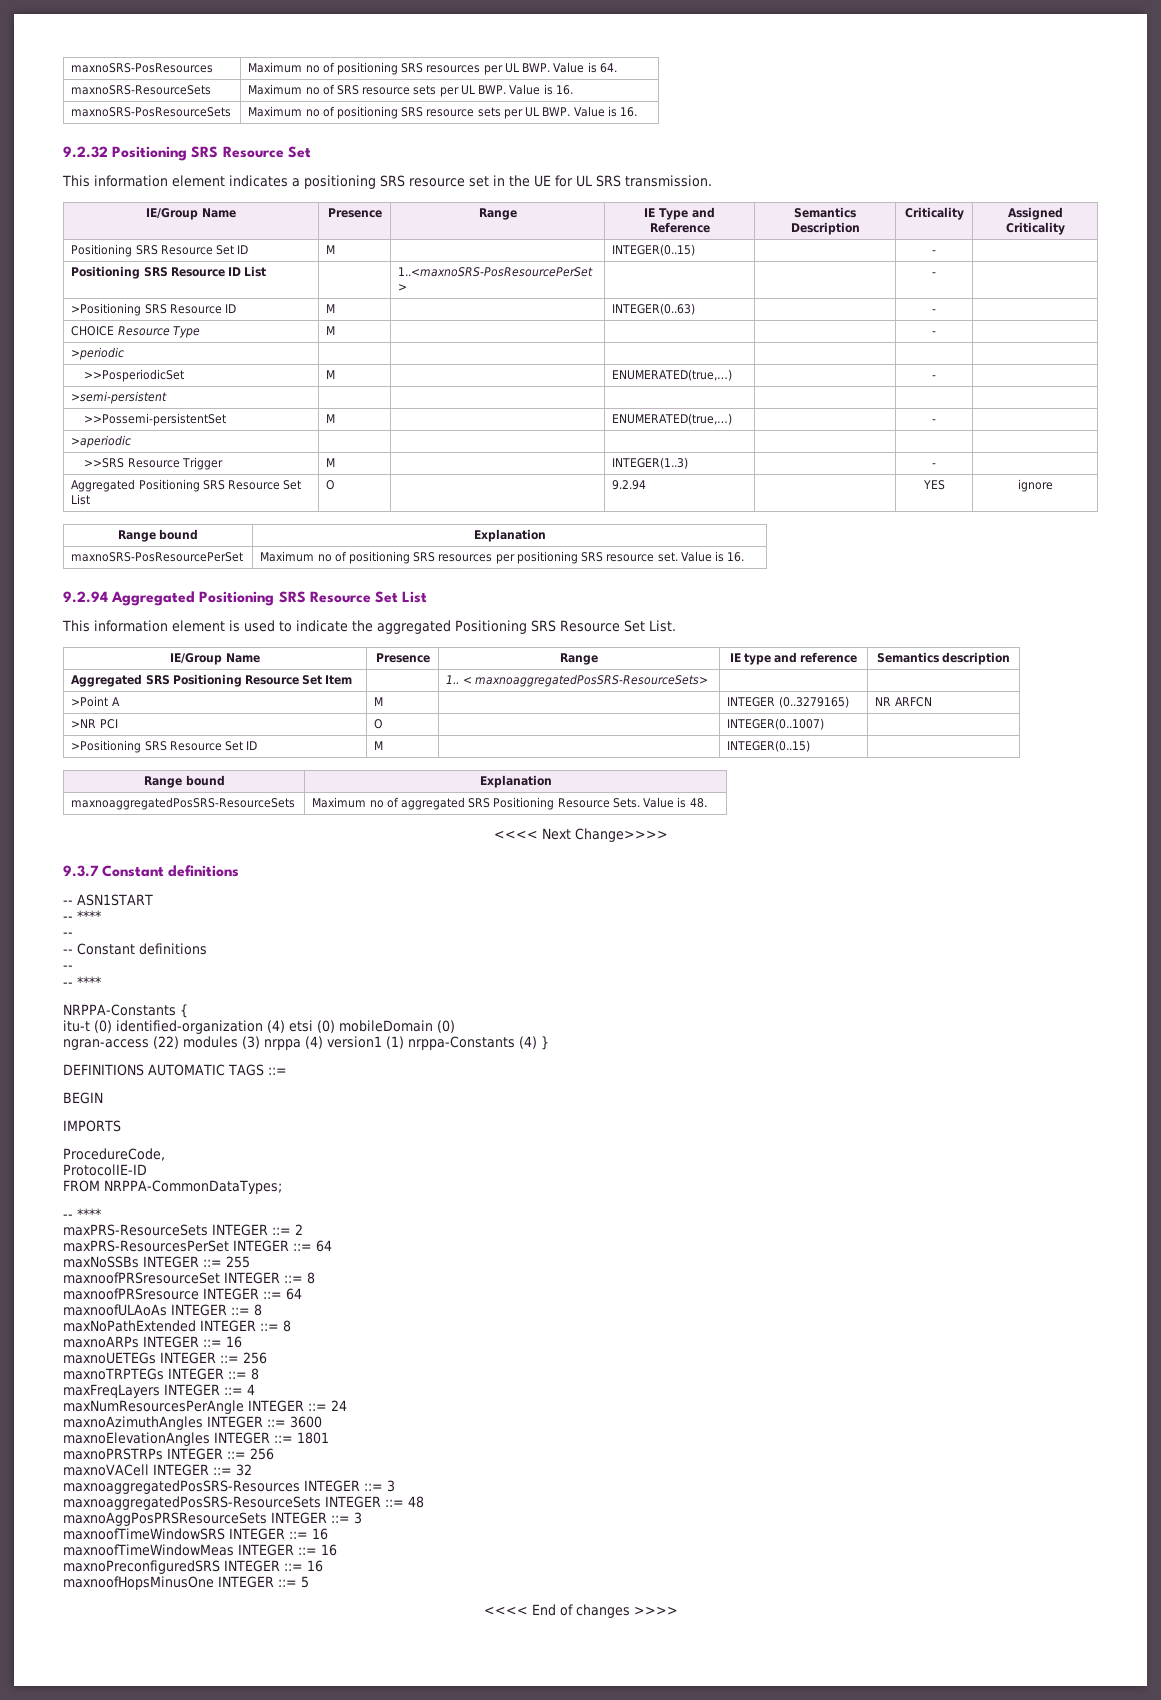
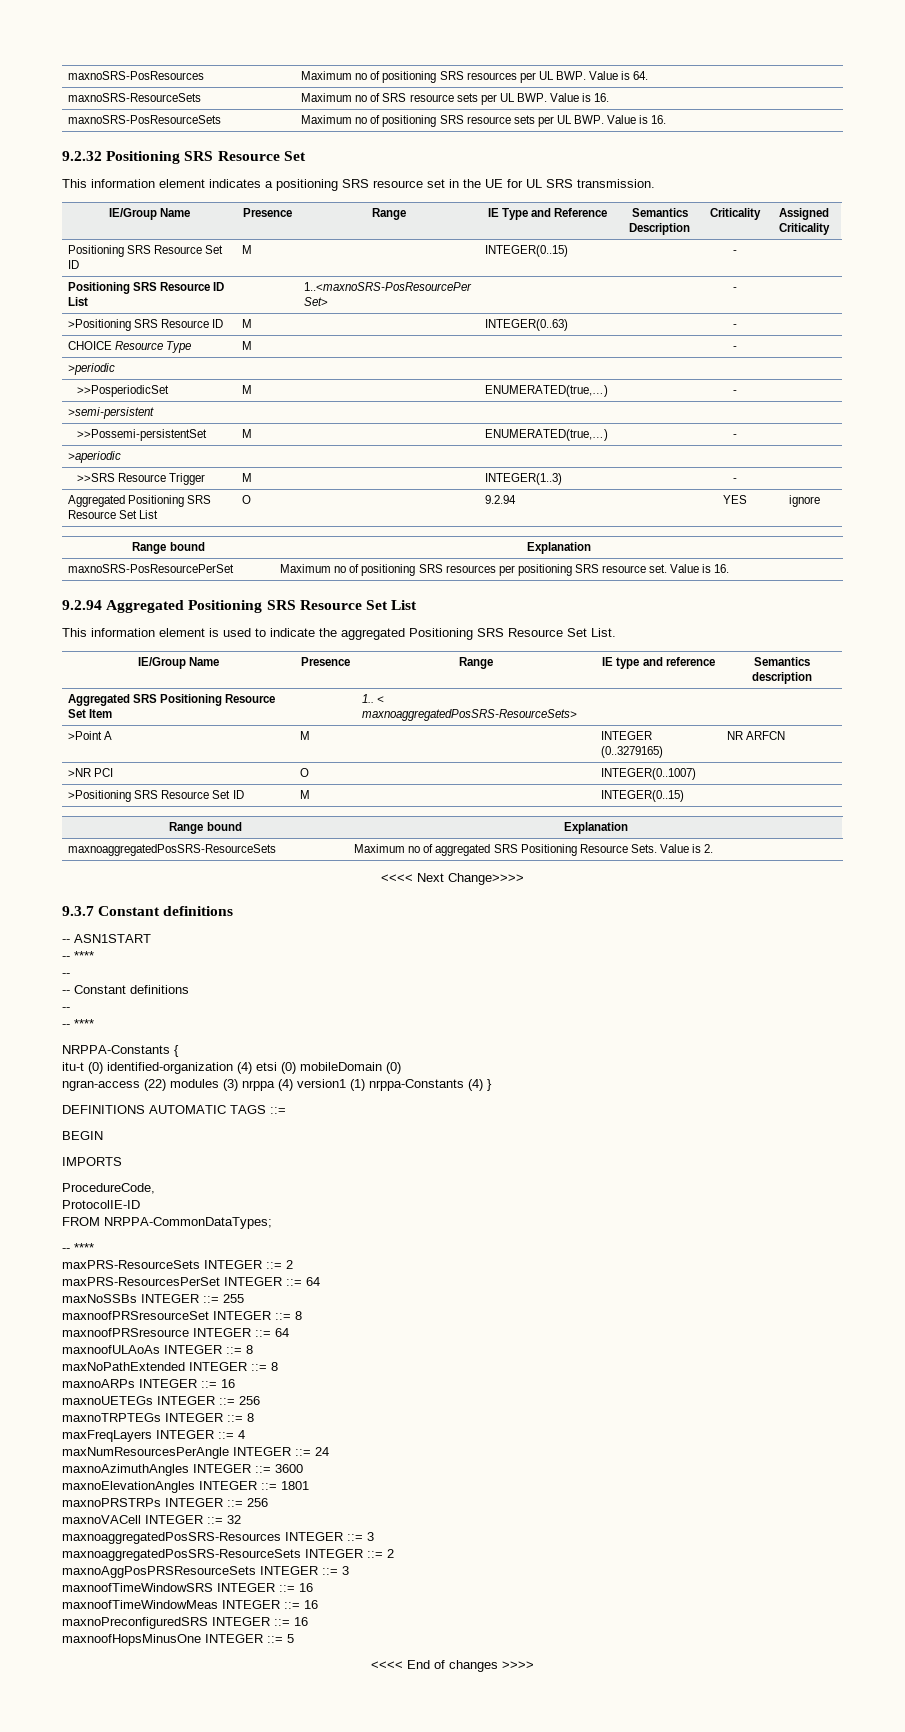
- maxnoaggregatedPosSRS-ResourceSets | Maximum no of aggregated SRS Positioning Resource Sets. Value is 48.
+ maxnoaggregatedPosSRS-ResourceSets | Maximum no of aggregated SRS Positioning Resource Sets. Value is 2.
- maxnoaggregatedPosSRS-ResourceSets INTEGER ::= 48
+ maxnoaggregatedPosSRS-ResourceSets INTEGER ::= 2

